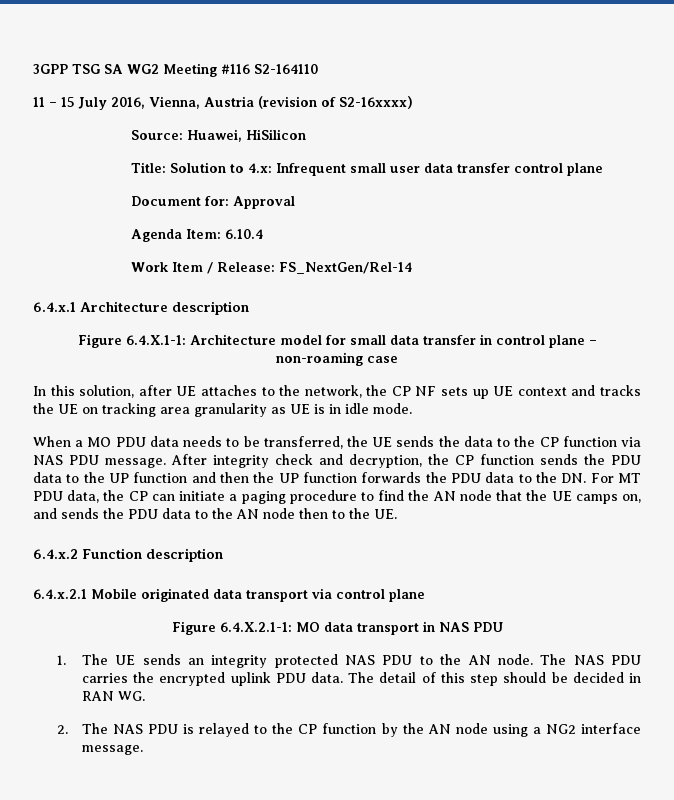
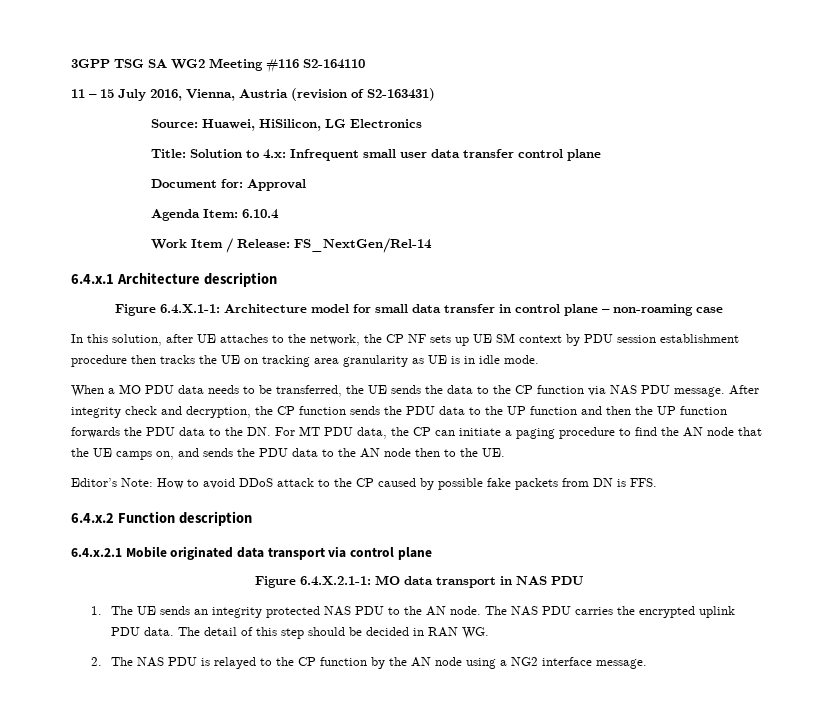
- 11 – 15 July 2016, Vienna, Austria (revision of S2-16xxxx)
+ 11 – 15 July 2016, Vienna, Austria (revision of S2-163431)
- Source: Huawei, HiSilicon
+ Source: Huawei, HiSilicon, LG Electronics
- In this solution, after UE attaches to the network, the CP NF sets up UE context and tracks the UE on tracking area granularity as UE is in idle mode.
+ In this solution, after UE attaches to the network, the CP NF sets up UE SM context by PDU session establishment procedure then tracks the UE on tracking area granularity as UE is in idle mode.
+ Editor’s Note: How to avoid DDoS attack to the CP caused by possible fake packets from DN is FFS.

